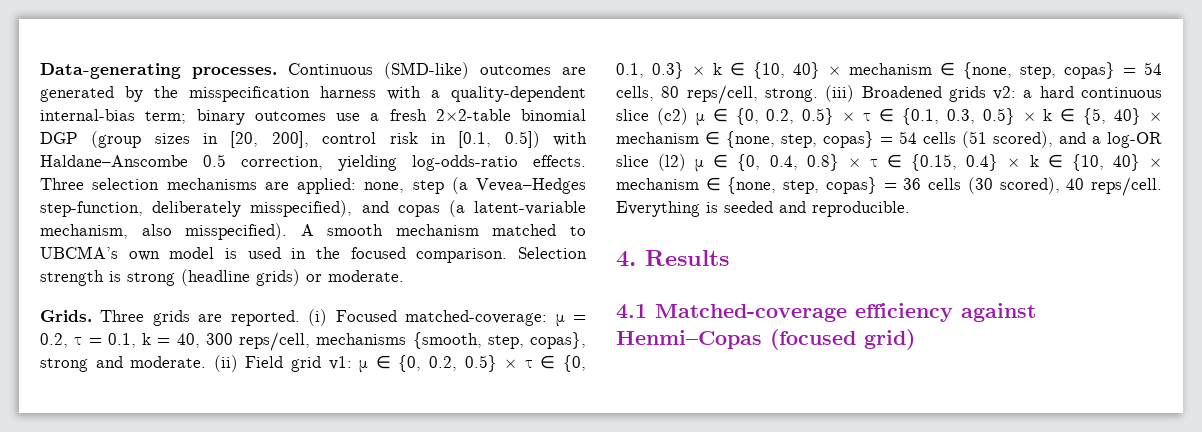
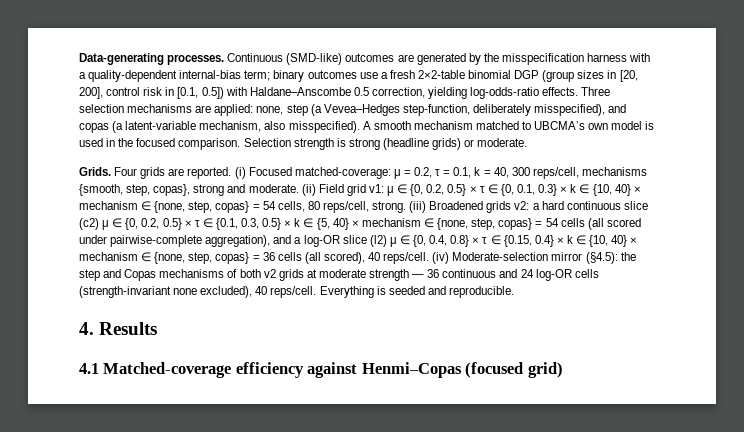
- Three grids are reported.
+ Four grids are reported.
- a hard continuous slice (c2) μ ∈ {0, 0.2, 0.5} × τ ∈ {0.1, 0.3, 0.5} × k ∈ {5, 40} × mechanism ∈ {none, step, copas} = 54 cells (51 scored), and a log-OR slice (l2) μ ∈ {0, 0.4, 0.8} × τ ∈ {0.15, 0.4} × k ∈ {10, 40} × mechanism ∈ {none, step, copas} = 36 cells (30 scored), 40 reps/cell.
+ a hard continuous slice (c2) μ ∈ {0, 0.2, 0.5} × τ ∈ {0.1, 0.3, 0.5} × k ∈ {5, 40} × mechanism ∈ {none, step, copas} = 54 cells (all scored under pairwise-complete aggregation), and a log-OR slice (l2) μ ∈ {0, 0.4, 0.8} × τ ∈ {0.15, 0.4} × k ∈ {10, 40} × mechanism ∈ {none, step, copas} = 36 cells (all scored), 40 reps/cell.
+ (iv) Moderate-selection mirror (§4.5): the step and Copas mechanisms of both v2 grids at moderate strength — 36 continuous and 24 log-OR cells (strength-invariant none excluded), 40 reps/cell.

